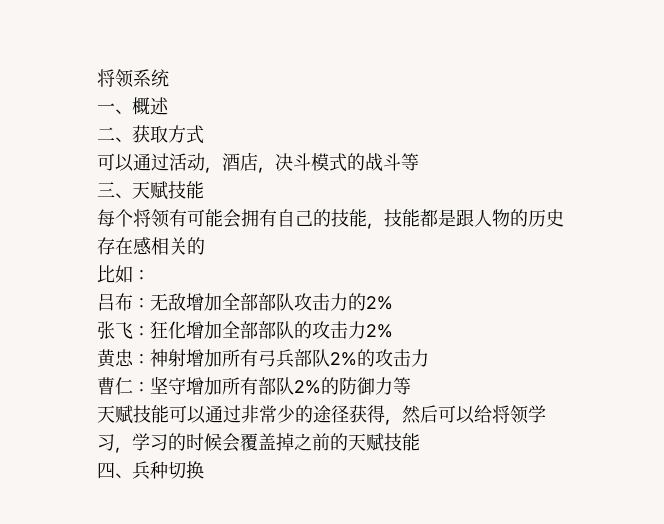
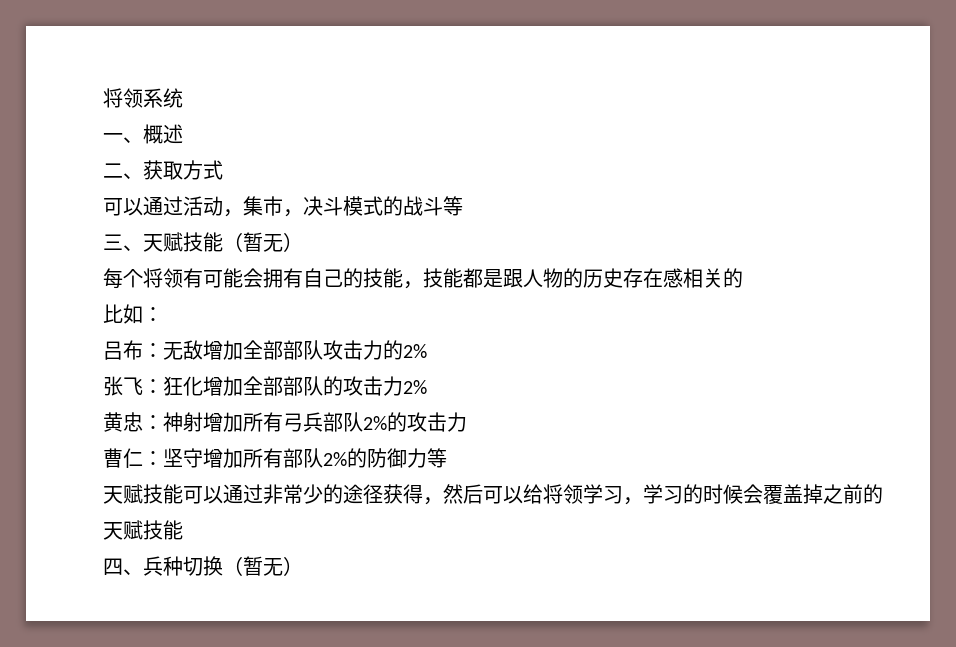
- 可以通过活动，酒店，决斗模式的战斗等
+ 可以通过活动，集市，决斗模式的战斗等
- 三、天赋技能
+ 三、天赋技能（暂无）
- 四、兵种切换
+ 四、兵种切换（暂无）

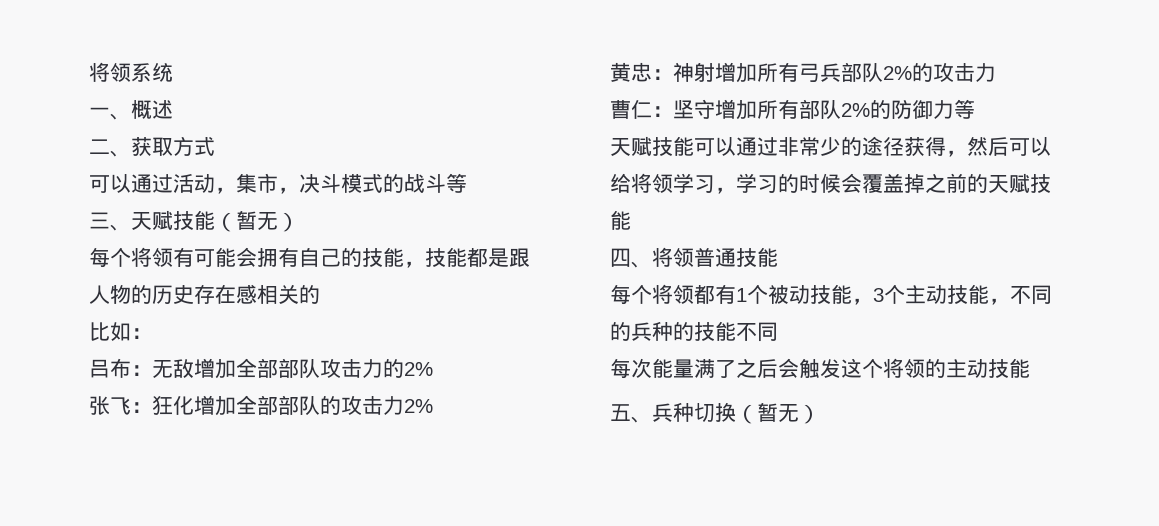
- 四、兵种切换（暂无）
+ 四、将领普通技能
+ 每个将领都有1个被动技能，3个主动技能，不同的兵种的技能不同
+ 每次能量满了之后会触发这个将领的主动技能
+ 五、兵种切换（暂无）

